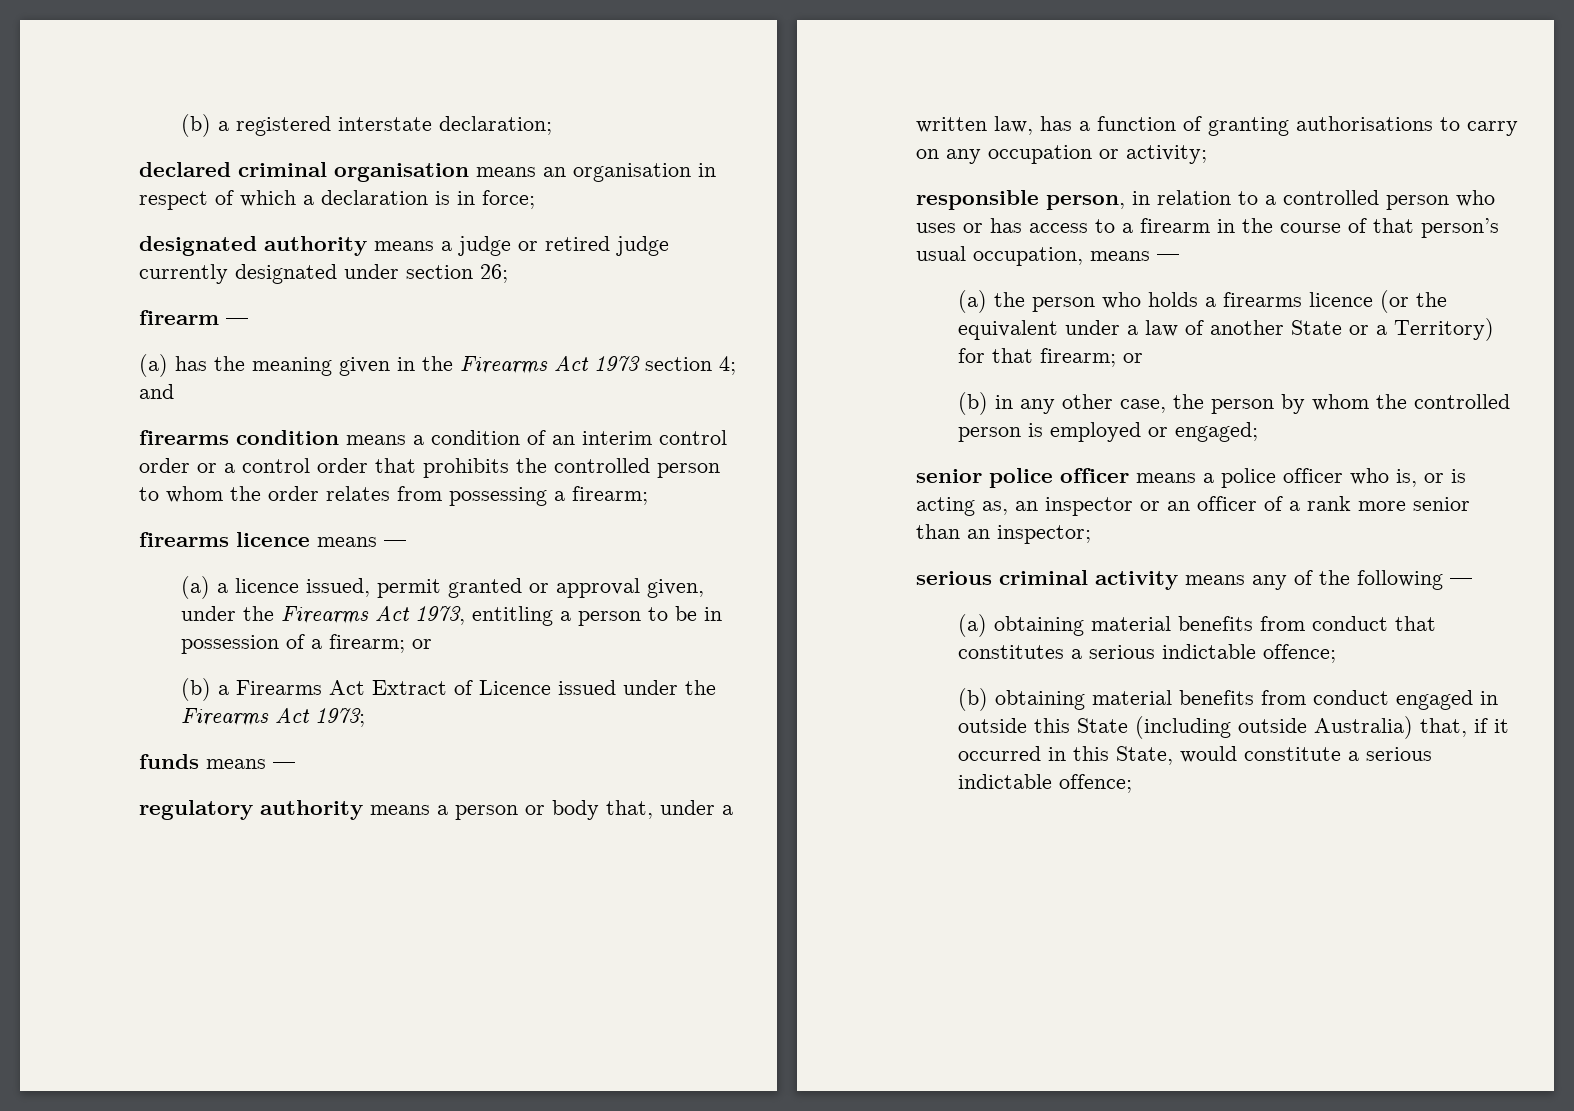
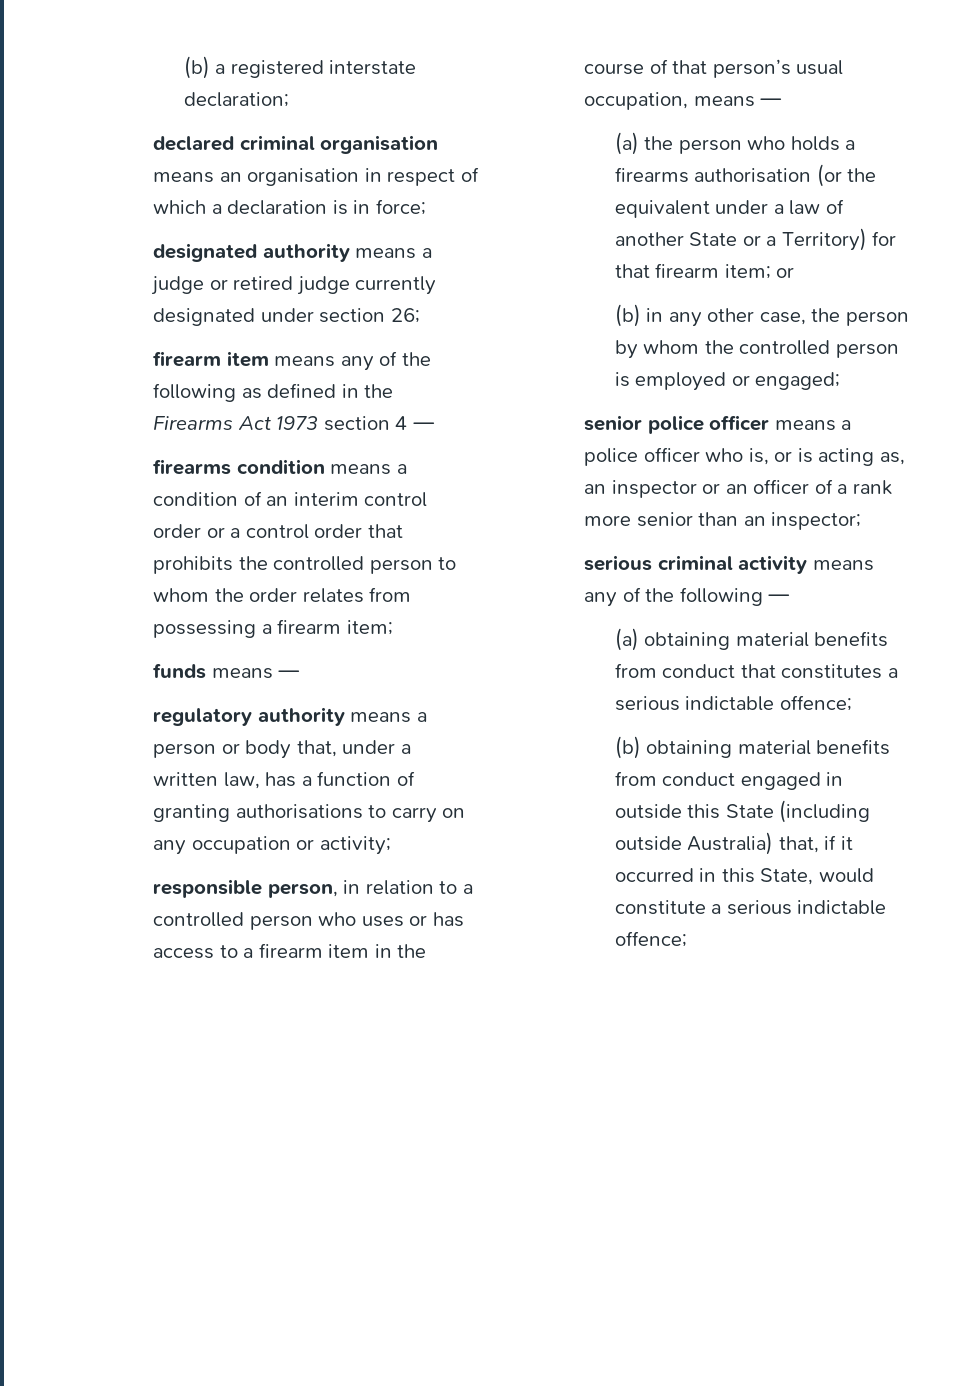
- firearm —
- (a) has the meaning given in the Firearms Act 1973 section 4; and
+ firearm item means any of the following as defined in the Firearms Act 1973 section 4 —
- firearms condition means a condition of an interim control order or a control order that prohibits the controlled person to whom the order relates from possessing a firearm;
- firearms licence means —
- (a) a licence issued, permit granted or approval given, under the Firearms Act 1973, entitling a person to be in possession of a firearm; or
- (b) a Firearms Act Extract of Licence issued under the Firearms Act 1973;
+ firearms condition means a condition of an interim control order or a control order that prohibits the controlled person to whom the order relates from possessing a firearm item;
- responsible person, in relation to a controlled person who uses or has access to a firearm in the course of that person’s usual occupation, means —
+ responsible person, in relation to a controlled person who uses or has access to a firearm item in the course of that person’s usual occupation, means —
- (a) the person who holds a firearms licence (or the equivalent under a law of another State or a Territory) for that firearm; or
+ (a) the person who holds a firearms authorisation (or the equivalent under a law of another State or a Territory) for that firearm item; or

